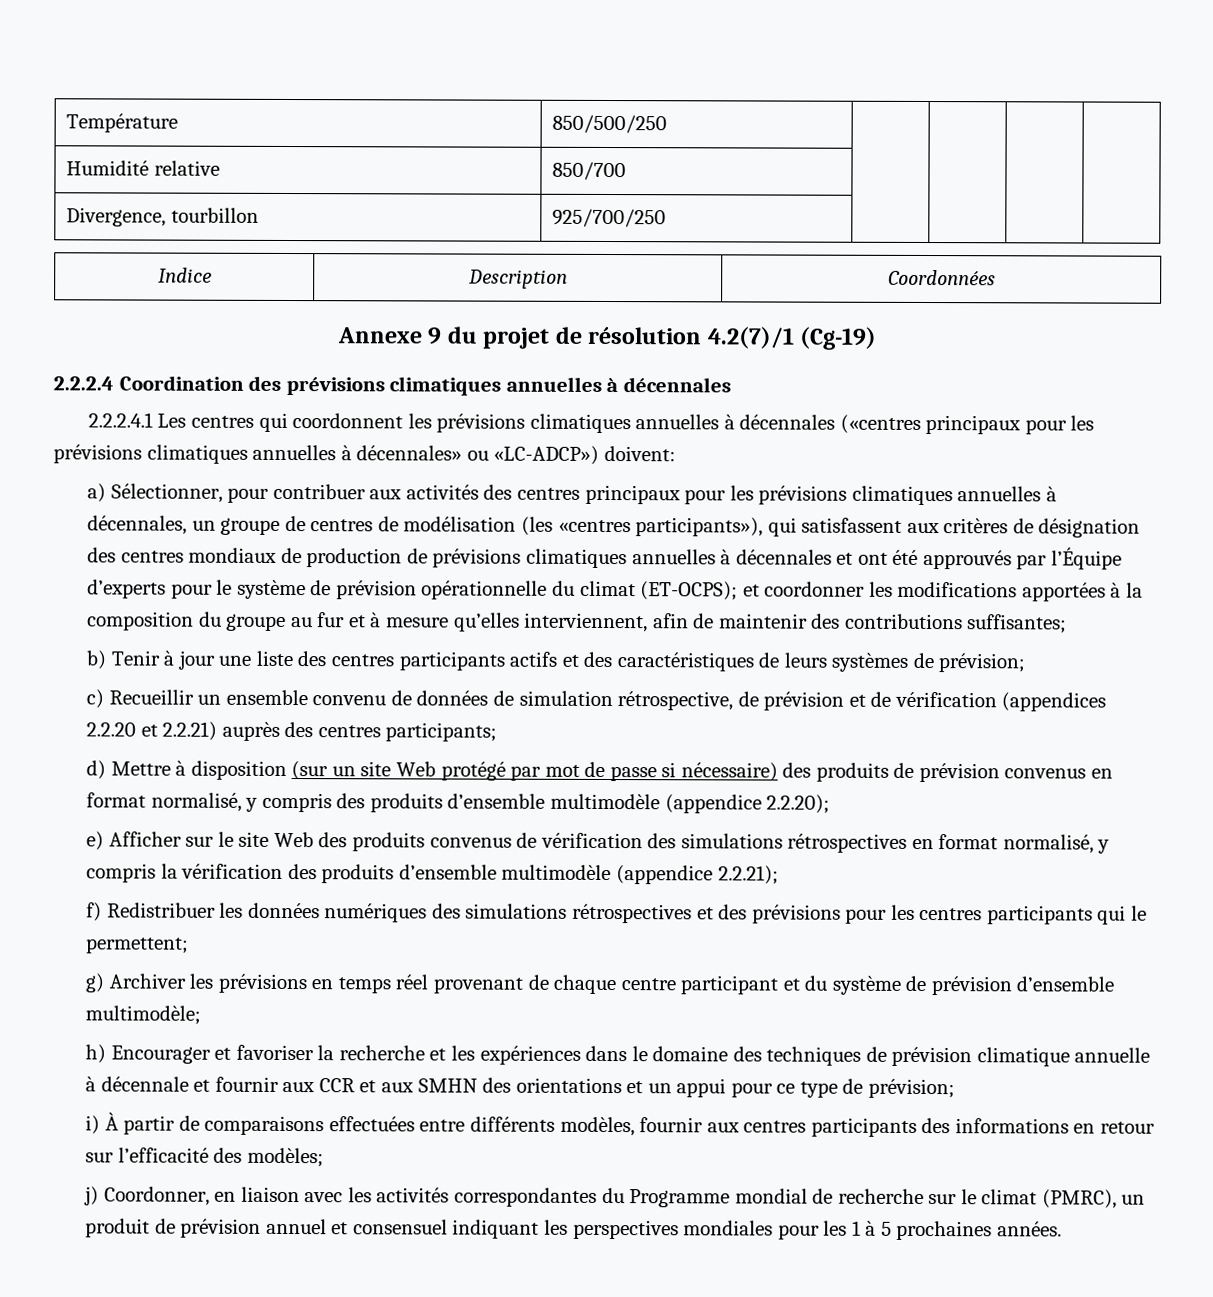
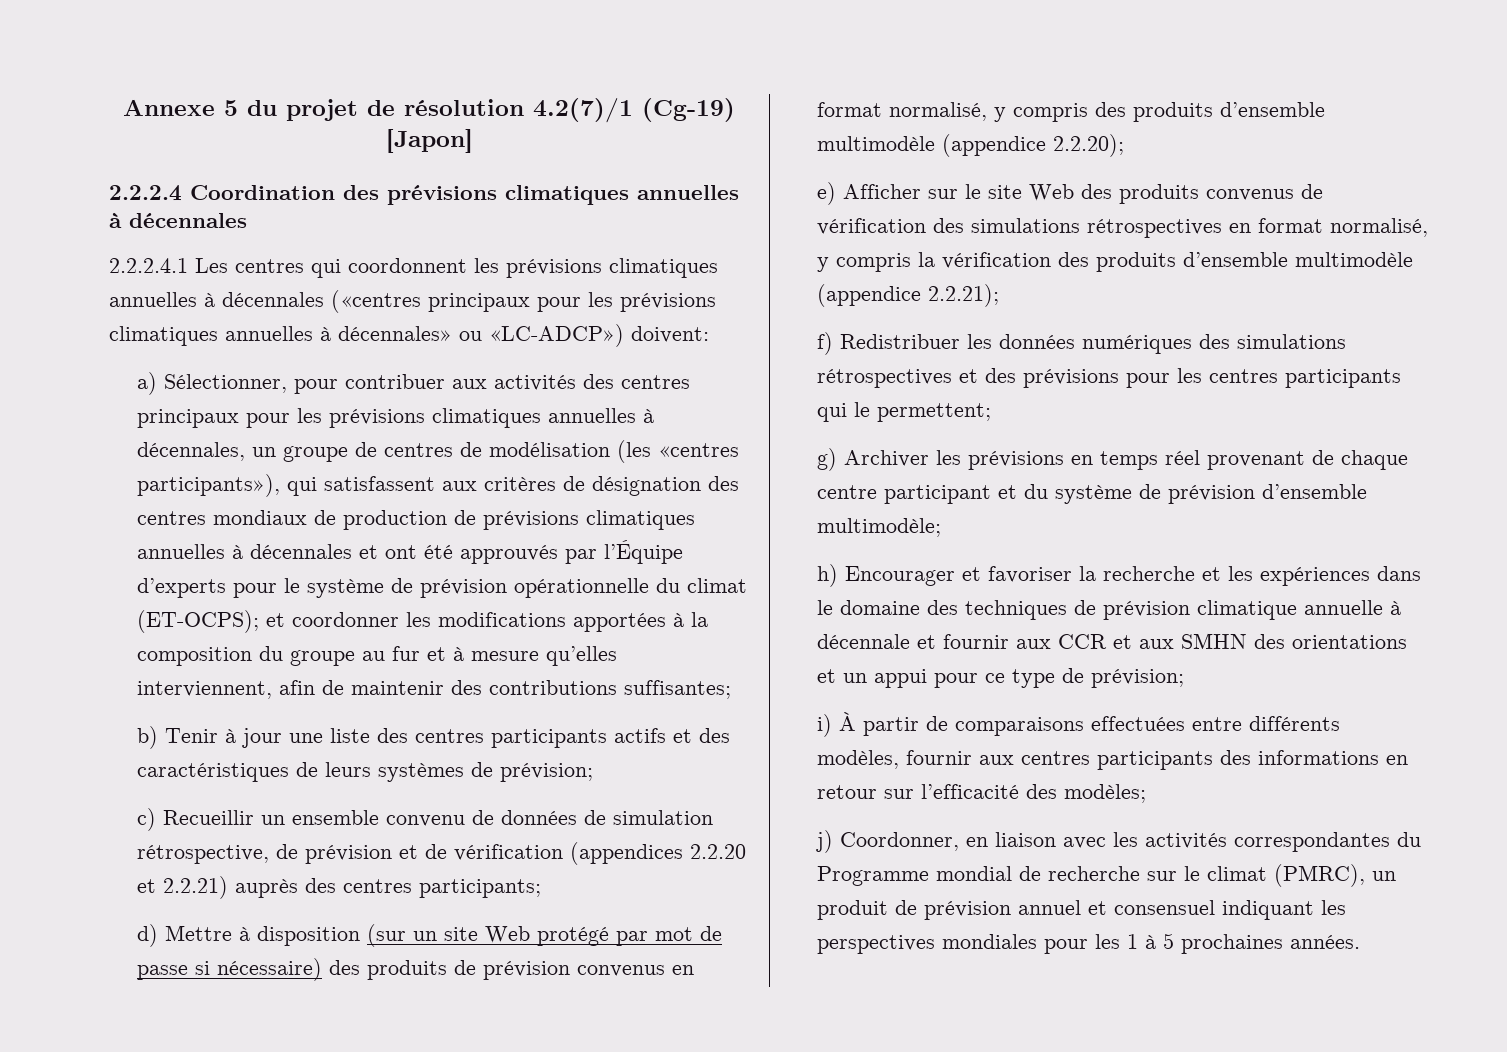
- Température | 850/500/250 | | | |
- Humidité relative | 850/700 | | | |
- Divergence, tourbillon | 925/700/250 | | | |
- Indice | Description | Coordonnées
- Annexe 9 du projet de résolution 4.2(7)/1 (Cg-19)
+ Annexe 5 du projet de résolution 4.2(7)/1 (Cg-19) [Japon]

